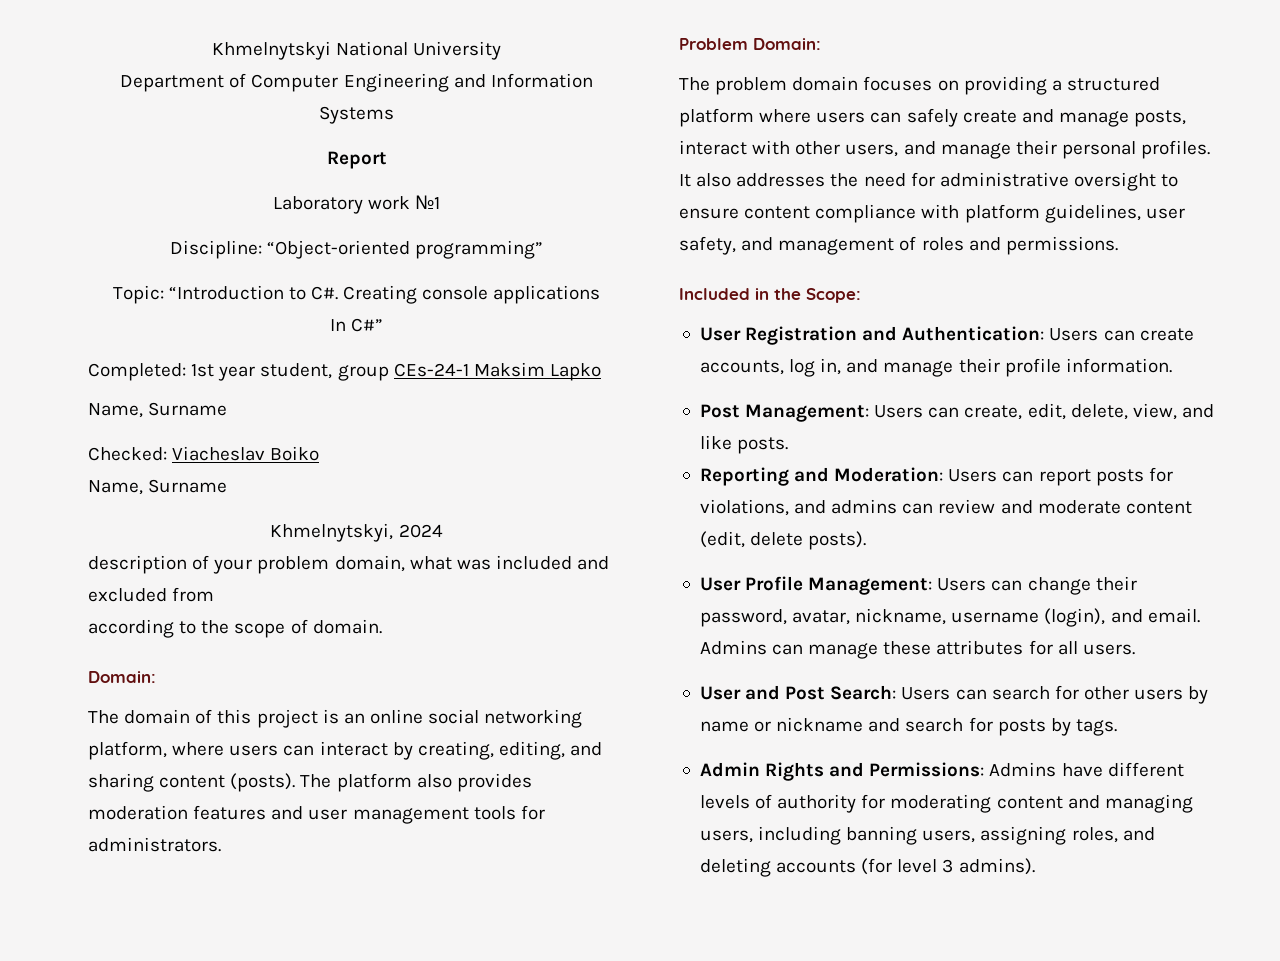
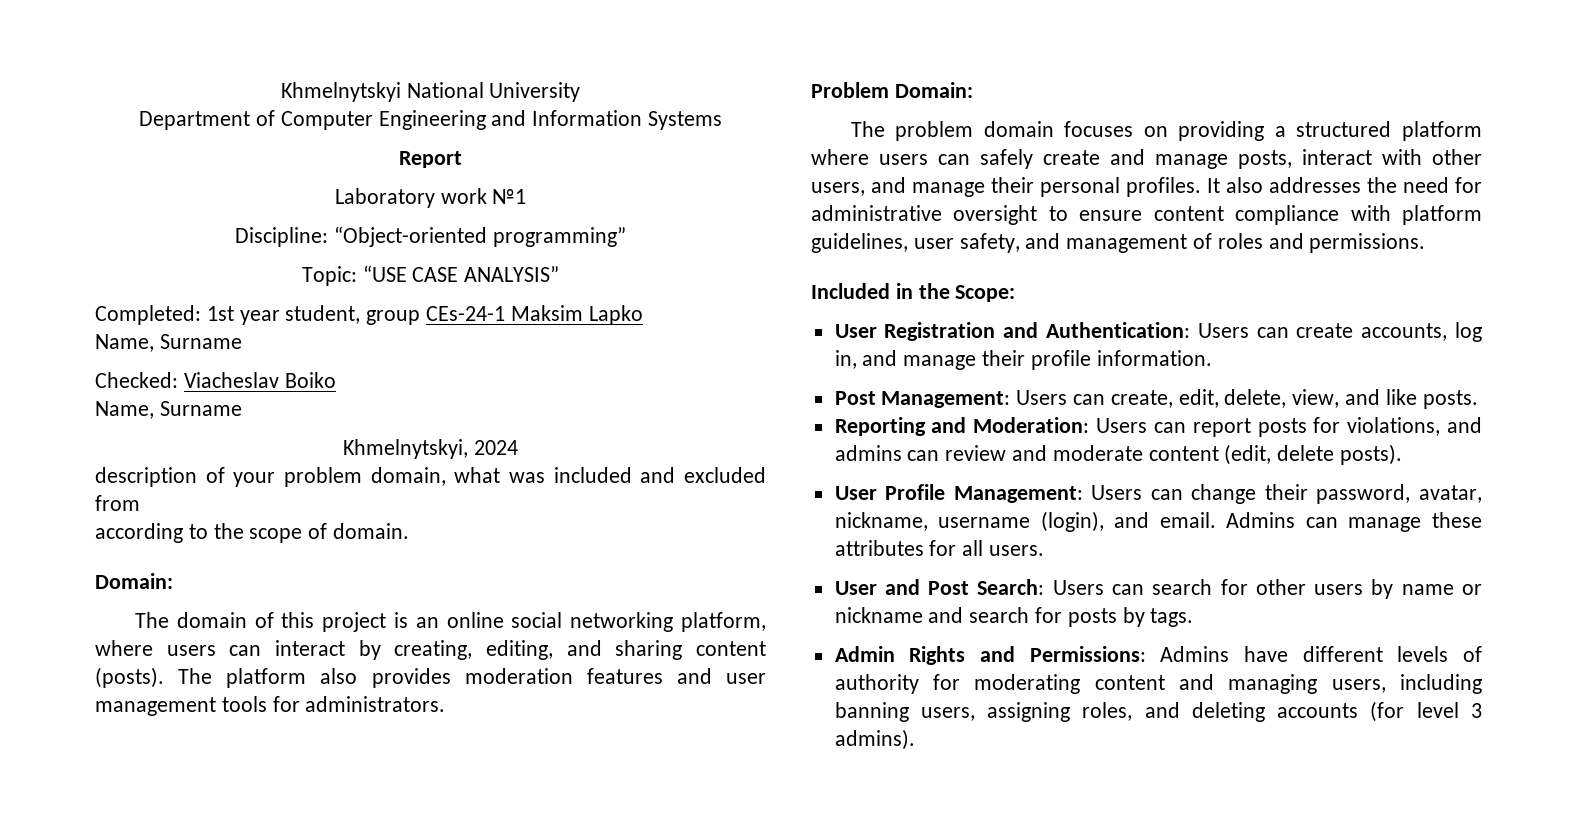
- Topic: “Introduction to C#. Creating console applications
- In C#”
+ Topic: “USE CASE ANALYSIS”

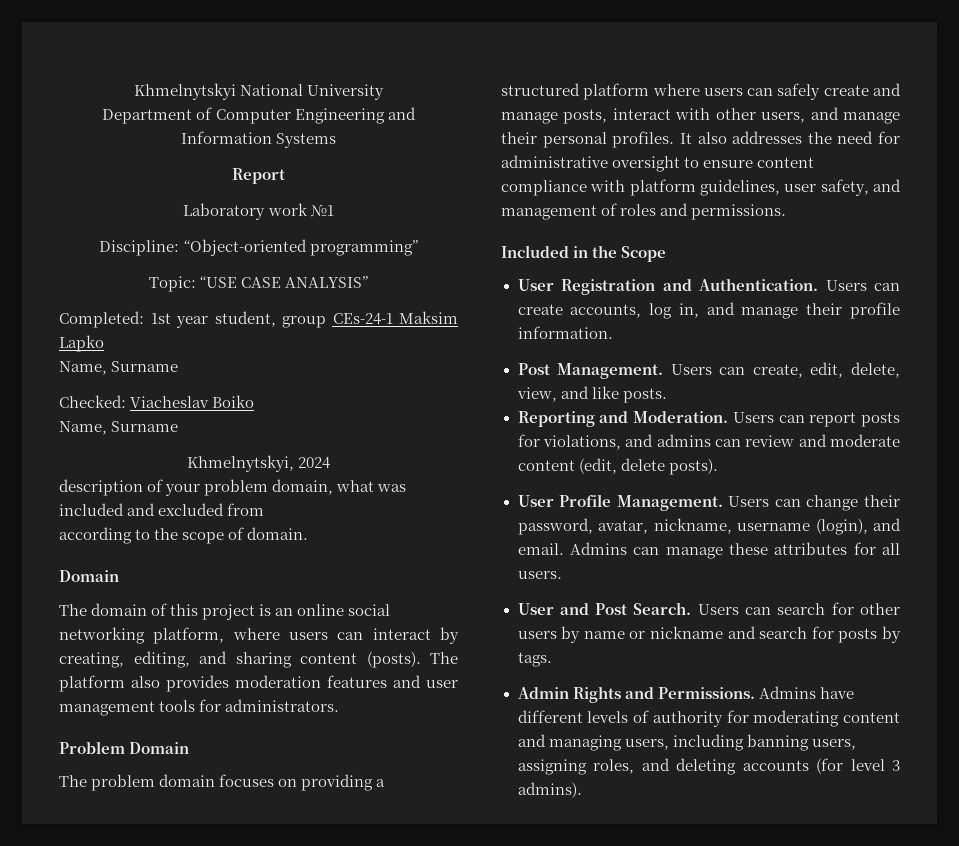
  according to the scope of domain.
- Domain:
+ Domain
- Problem Domain:
+ Problem Domain
- Included in the Scope:
+ Included in the Scope
- User Registration and Authentication: Users can create accounts, log in, and manage their profile information.
+ User Registration and Authentication. Users can create accounts, log in, and manage their profile information.
- Post Management: Users can create, edit, delete, view, and like posts.
+ Post Management. Users can create, edit, delete, view, and like posts.
- Reporting and Moderation: Users can report posts for violations, and admins can review and moderate content (edit, delete posts).
+ Reporting and Moderation. Users can report posts for violations, and admins can review and moderate content (edit, delete posts).
- User Profile Management: Users can change their password, avatar, nickname, username (login), and email.
+ User Profile Management. Users can change their password, avatar, nickname, username (login), and email.
- User and Post Search: Users can search for other users by name or nickname and search for posts by tags.
+ User and Post Search. Users can search for other users by name or nickname and search for posts by tags.
- Admin Rights and Permissions: Admins have different levels of authority for moderating content and managing users, including banning users, assigning roles, and deleting accounts (for level 3 admins).
+ Admin Rights and Permissions. Admins have different levels of authority for moderating content and managing users, including banning users, assigning roles, and deleting accounts (for level 3 admins).

